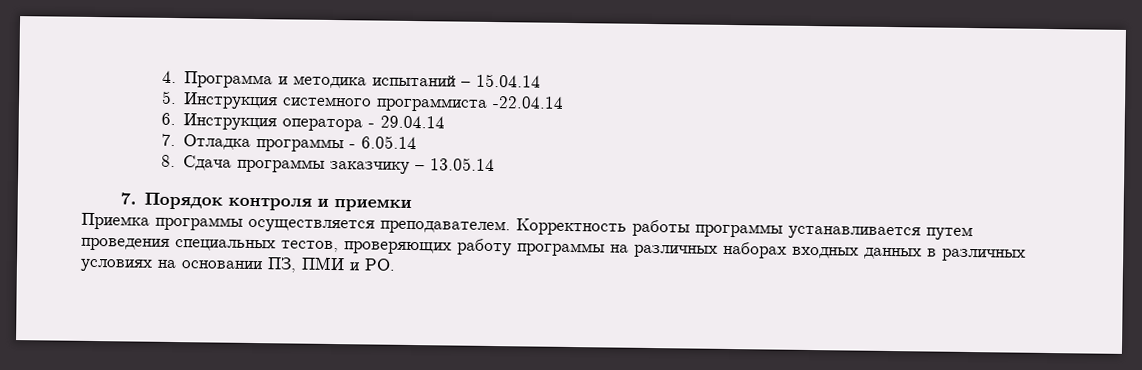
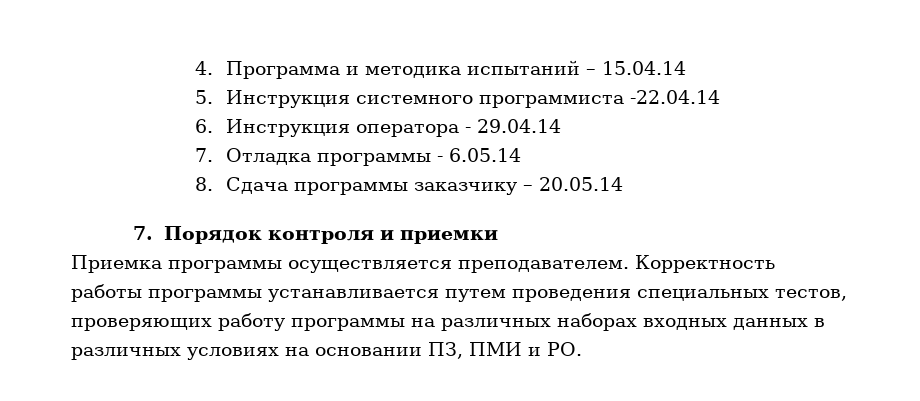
- 8. Сдача программы заказчику – 13.05.14
+ 8. Сдача программы заказчику – 20.05.14

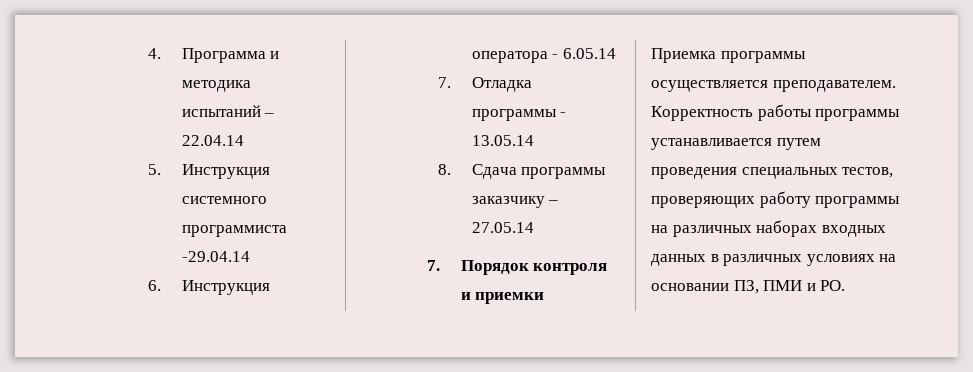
- 4. Программа и методика испытаний – 15.04.14
+ 4. Программа и методика испытаний – 22.04.14
- 5. Инструкция системного программиста -22.04.14
+ 5. Инструкция системного программиста -29.04.14
- 6. Инструкция оператора - 29.04.14
+ 6. Инструкция оператора - 6.05.14
- 7. Отладка программы - 6.05.14
+ 7. Отладка программы - 13.05.14
- 8. Сдача программы заказчику – 20.05.14
+ 8. Сдача программы заказчику – 27.05.14

